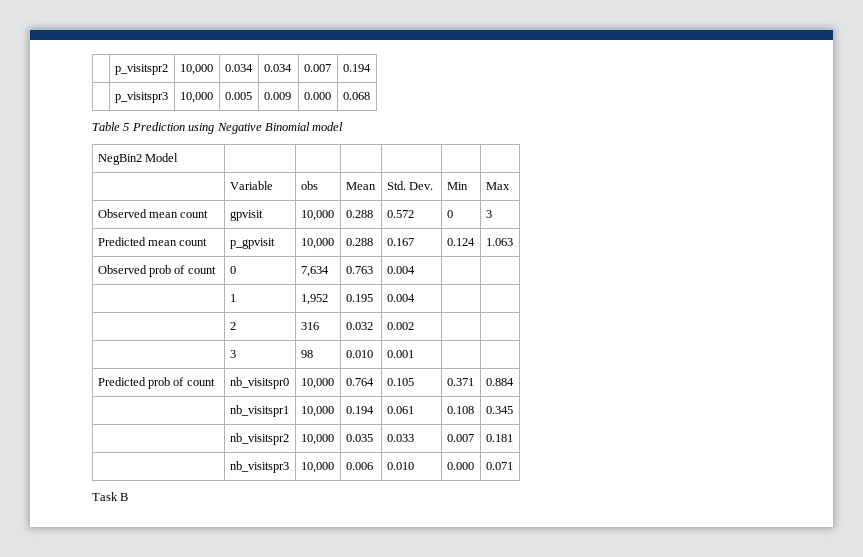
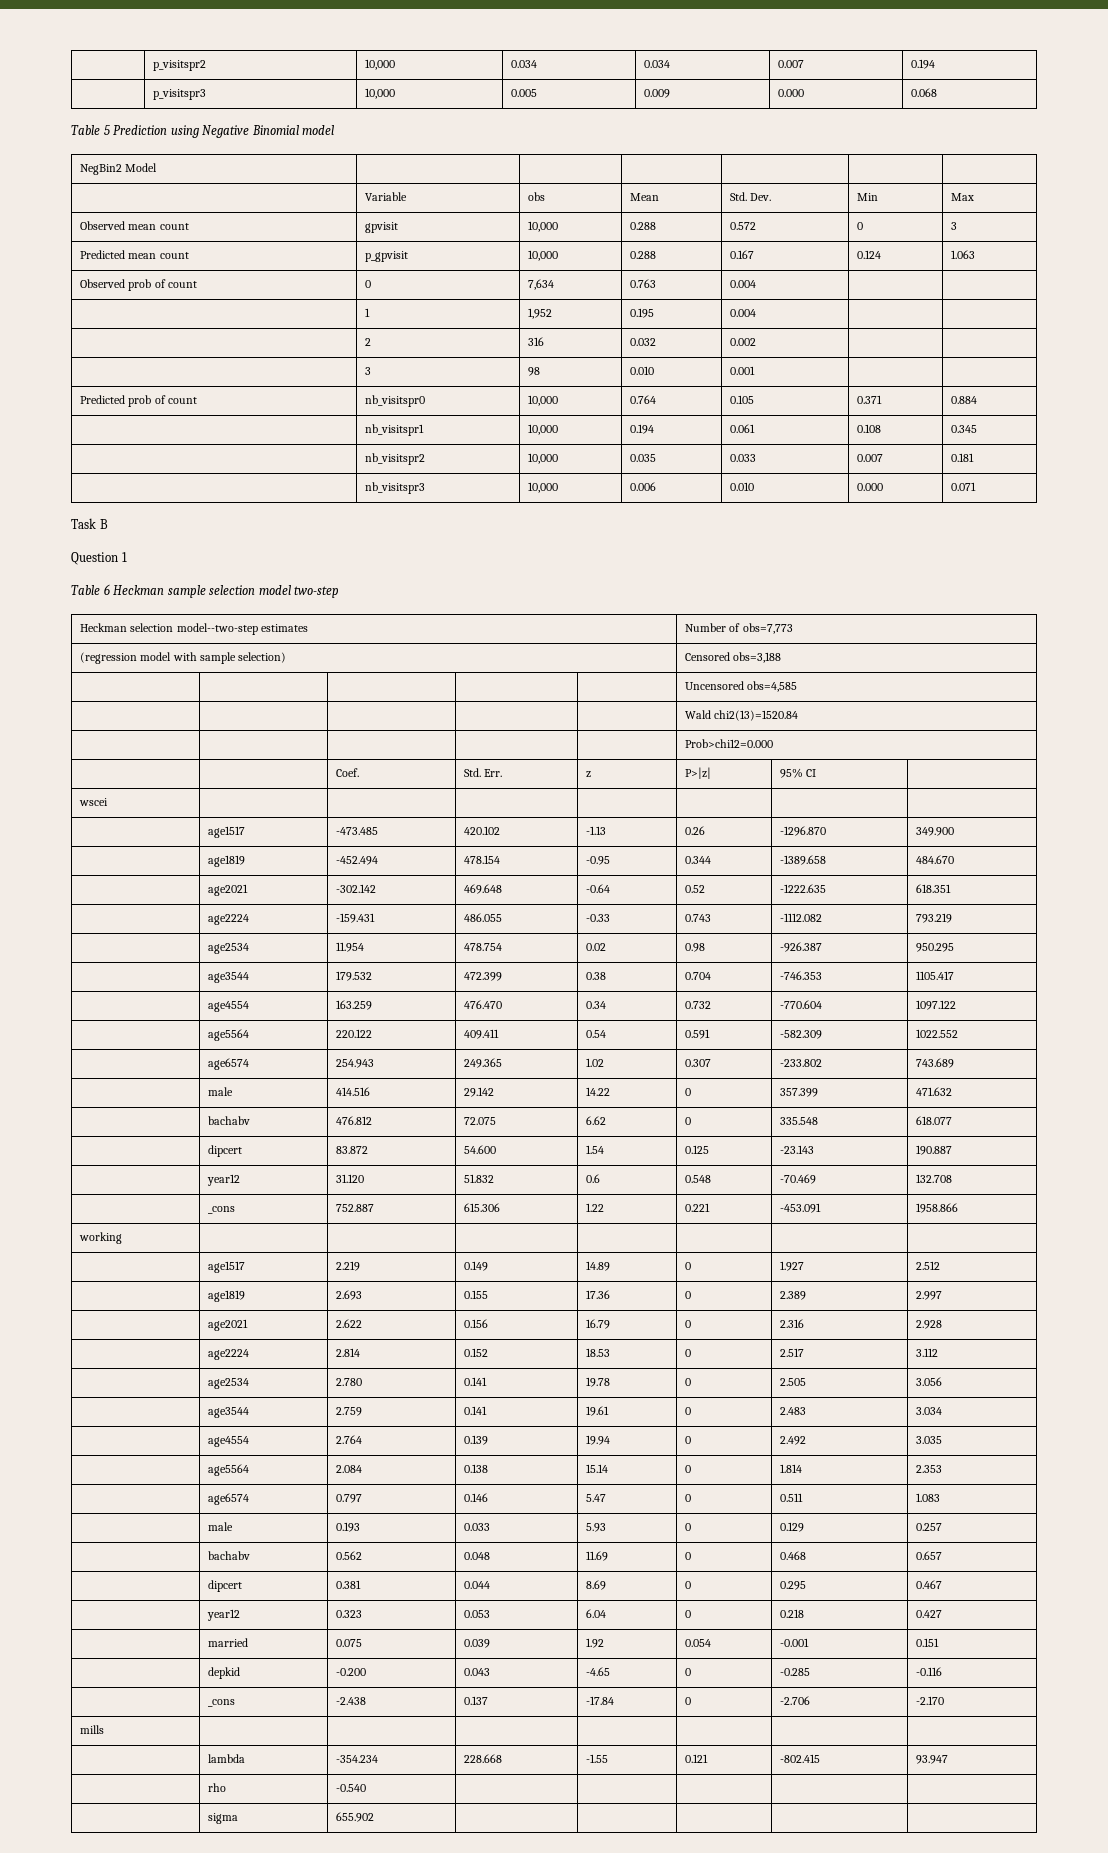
+ Question 1
+ Table 6 Heckman sample selection model two-step
+ Heckman selection model--two-step estimates | Number of obs=7,773
+ (regression model with sample selection) | Censored obs=3,188
+ | | | | | Uncensored obs=4,585
+ | | | | | Wald chi2(13)=1520.84
+ | | | | | Prob>chi12=0.000
+ | | Coef. | Std. Err. | z | P>|z| | 95% CI |
+ wscei | | | | | | |
+ | age1517 | -473.485 | 420.102 | -1.13 | 0.26 | -1296.870 | 349.900
+ | age1819 | -452.494 | 478.154 | -0.95 | 0.344 | -1389.658 | 484.670
+ | age2021 | -302.142 | 469.648 | -0.64 | 0.52 | -1222.635 | 618.351
+ | age2224 | -159.431 | 486.055 | -0.33 | 0.743 | -1112.082 | 793.219
+ | age2534 | 11.954 | 478.754 | 0.02 | 0.98 | -926.387 | 950.295
+ | age3544 | 179.532 | 472.399 | 0.38 | 0.704 | -746.353 | 1105.417
+ | age4554 | 163.259 | 476.470 | 0.34 | 0.732 | -770.604 | 1097.122
+ | age5564 | 220.122 | 409.411 | 0.54 | 0.591 | -582.309 | 1022.552
+ | age6574 | 254.943 | 249.365 | 1.02 | 0.307 | -233.802 | 743.689
+ | male | 414.516 | 29.142 | 14.22 | 0 | 357.399 | 471.632
+ | bachabv | 476.812 | 72.075 | 6.62 | 0 | 335.548 | 618.077
+ | dipcert | 83.872 | 54.600 | 1.54 | 0.125 | -23.143 | 190.887
+ | year12 | 31.120 | 51.832 | 0.6 | 0.548 | -70.469 | 132.708
+ | _cons | 752.887 | 615.306 | 1.22 | 0.221 | -453.091 | 1958.866
+ working | | | | | | |
+ | age1517 | 2.219 | 0.149 | 14.89 | 0 | 1.927 | 2.512
+ | age1819 | 2.693 | 0.155 | 17.36 | 0 | 2.389 | 2.997
+ | age2021 | 2.622 | 0.156 | 16.79 | 0 | 2.316 | 2.928
+ | age2224 | 2.814 | 0.152 | 18.53 | 0 | 2.517 | 3.112
+ | age2534 | 2.780 | 0.141 | 19.78 | 0 | 2.505 | 3.056
+ | age3544 | 2.759 | 0.141 | 19.61 | 0 | 2.483 | 3.034
+ | age4554 | 2.764 | 0.139 | 19.94 | 0 | 2.492 | 3.035
+ | age5564 | 2.084 | 0.138 | 15.14 | 0 | 1.814 | 2.353
+ | age6574 | 0.797 | 0.146 | 5.47 | 0 | 0.511 | 1.083
+ | male | 0.193 | 0.033 | 5.93 | 0 | 0.129 | 0.257
+ | bachabv | 0.562 | 0.048 | 11.69 | 0 | 0.468 | 0.657
+ | dipcert | 0.381 | 0.044 | 8.69 | 0 | 0.295 | 0.467
+ | year12 | 0.323 | 0.053 | 6.04 | 0 | 0.218 | 0.427
+ | married | 0.075 | 0.039 | 1.92 | 0.054 | -0.001 | 0.151
+ | depkid | -0.200 | 0.043 | -4.65 | 0 | -0.285 | -0.116
+ | _cons | -2.438 | 0.137 | -17.84 | 0 | -2.706 | -2.170
+ mills | | | | | | |
+ | lambda | -354.234 | 228.668 | -1.55 | 0.121 | -802.415 | 93.947
+ | rho | -0.540 | | | | |
+ | sigma | 655.902 | | | | |

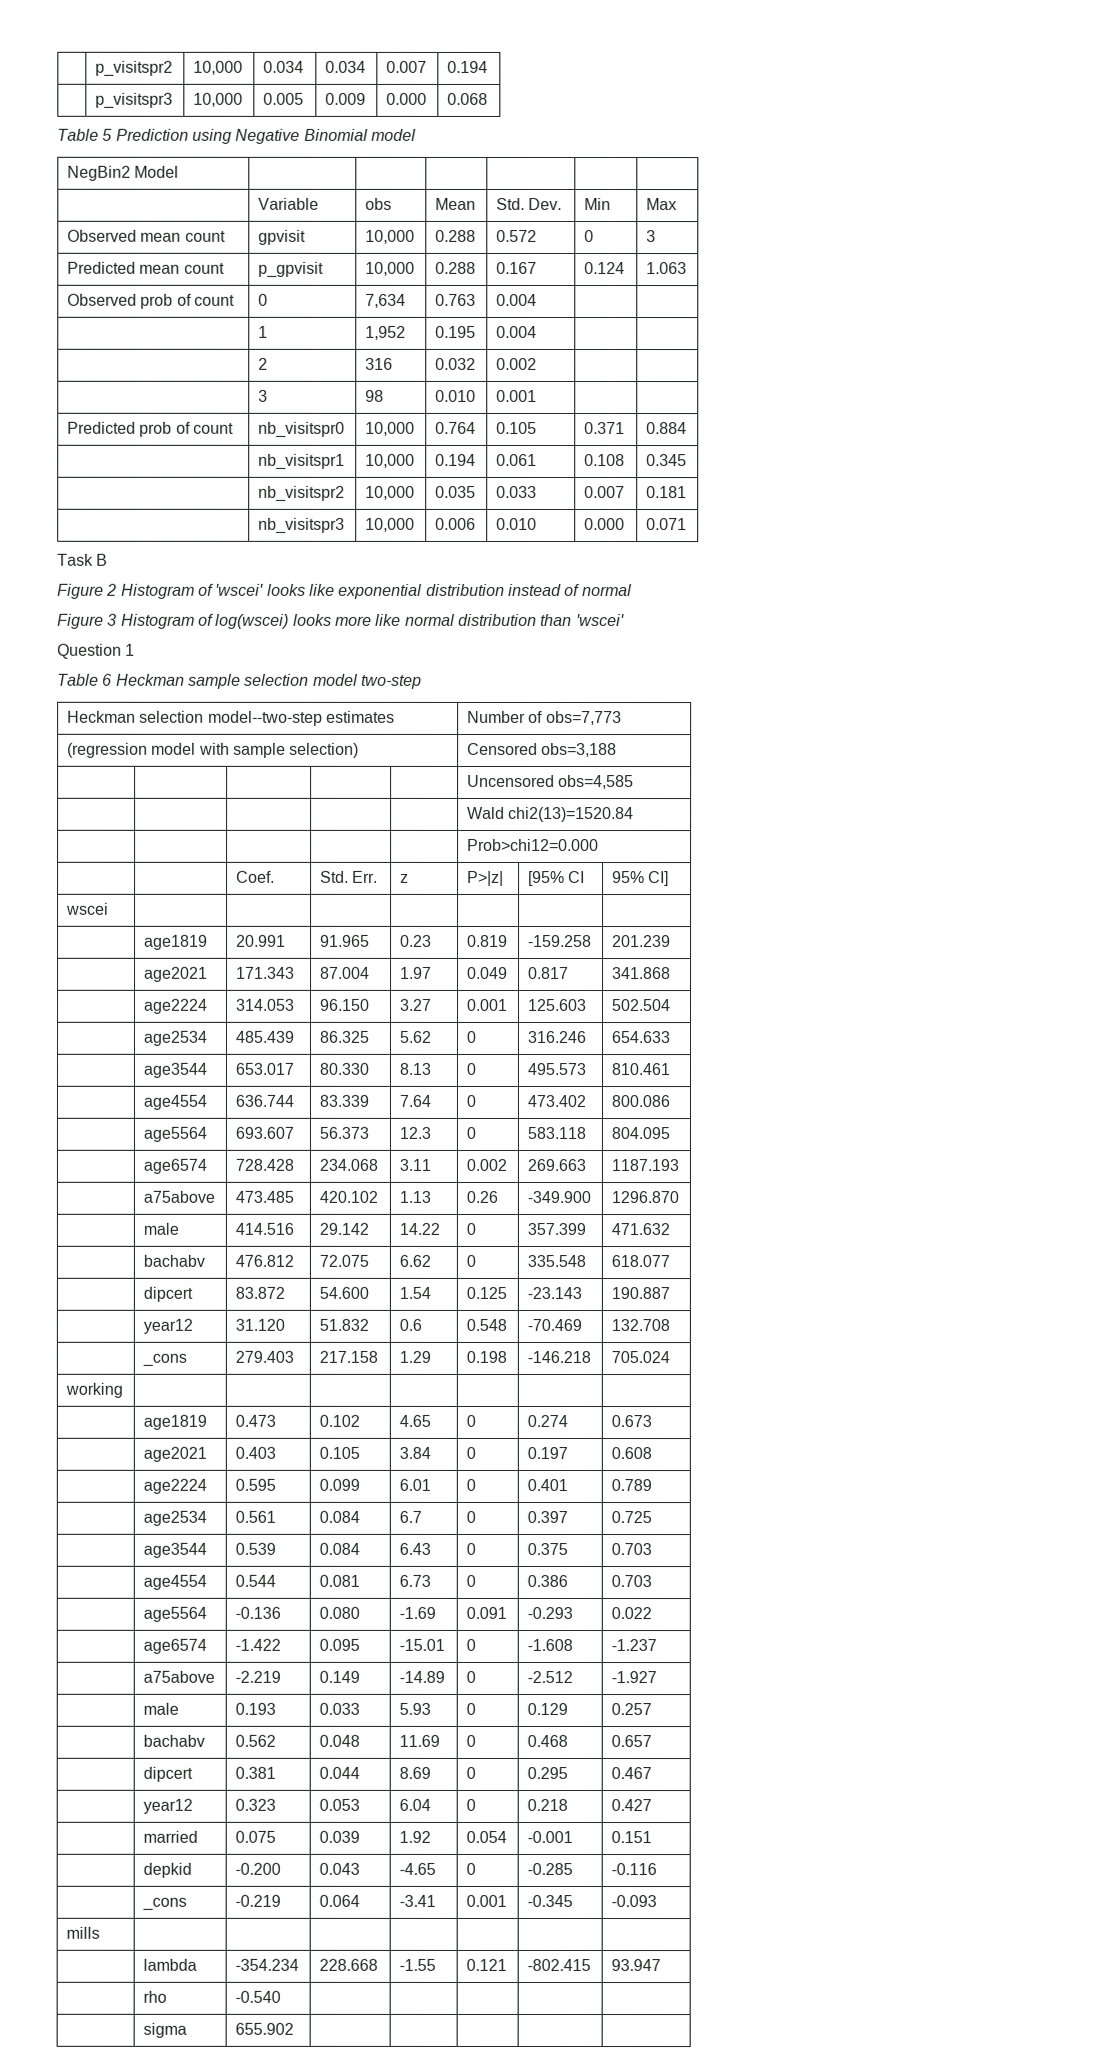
+ Figure 2 Histogram of 'wscei' looks like exponential distribution instead of normal
+ Figure 3 Histogram of log(wscei) looks more like normal distribution than 'wscei'
- | | Coef. | Std. Err. | z | P>|z| | 95% CI |
+ | | Coef. | Std. Err. | z | P>|z| | [95% CI | 95% CI]
- | age1517 | -473.485 | 420.102 | -1.13 | 0.26 | -1296.870 | 349.900
- | age1819 | -452.494 | 478.154 | -0.95 | 0.344 | -1389.658 | 484.670
- | age2021 | -302.142 | 469.648 | -0.64 | 0.52 | -1222.635 | 618.351
- | age2224 | -159.431 | 486.055 | -0.33 | 0.743 | -1112.082 | 793.219
- | age2534 | 11.954 | 478.754 | 0.02 | 0.98 | -926.387 | 950.295
- | age3544 | 179.532 | 472.399 | 0.38 | 0.704 | -746.353 | 1105.417
- | age4554 | 163.259 | 476.470 | 0.34 | 0.732 | -770.604 | 1097.122
- | age5564 | 220.122 | 409.411 | 0.54 | 0.591 | -582.309 | 1022.552
- | age6574 | 254.943 | 249.365 | 1.02 | 0.307 | -233.802 | 743.689
+ | age1819 | 20.991 | 91.965 | 0.23 | 0.819 | -159.258 | 201.239
+ | age2021 | 171.343 | 87.004 | 1.97 | 0.049 | 0.817 | 341.868
+ | age2224 | 314.053 | 96.150 | 3.27 | 0.001 | 125.603 | 502.504
+ | age2534 | 485.439 | 86.325 | 5.62 | 0 | 316.246 | 654.633
+ | age3544 | 653.017 | 80.330 | 8.13 | 0 | 495.573 | 810.461
+ | age4554 | 636.744 | 83.339 | 7.64 | 0 | 473.402 | 800.086
+ | age5564 | 693.607 | 56.373 | 12.3 | 0 | 583.118 | 804.095
+ | age6574 | 728.428 | 234.068 | 3.11 | 0.002 | 269.663 | 1187.193
+ | a75above | 473.485 | 420.102 | 1.13 | 0.26 | -349.900 | 1296.870
- | _cons | 752.887 | 615.306 | 1.22 | 0.221 | -453.091 | 1958.866
+ | _cons | 279.403 | 217.158 | 1.29 | 0.198 | -146.218 | 705.024
  working | | | | | | |
- | age1517 | 2.219 | 0.149 | 14.89 | 0 | 1.927 | 2.512
- | age1819 | 2.693 | 0.155 | 17.36 | 0 | 2.389 | 2.997
- | age2021 | 2.622 | 0.156 | 16.79 | 0 | 2.316 | 2.928
- | age2224 | 2.814 | 0.152 | 18.53 | 0 | 2.517 | 3.112
- | age2534 | 2.780 | 0.141 | 19.78 | 0 | 2.505 | 3.056
- | age3544 | 2.759 | 0.141 | 19.61 | 0 | 2.483 | 3.034
- | age4554 | 2.764 | 0.139 | 19.94 | 0 | 2.492 | 3.035
- | age5564 | 2.084 | 0.138 | 15.14 | 0 | 1.814 | 2.353
- | age6574 | 0.797 | 0.146 | 5.47 | 0 | 0.511 | 1.083
+ | age1819 | 0.473 | 0.102 | 4.65 | 0 | 0.274 | 0.673
+ | age2021 | 0.403 | 0.105 | 3.84 | 0 | 0.197 | 0.608
+ | age2224 | 0.595 | 0.099 | 6.01 | 0 | 0.401 | 0.789
+ | age2534 | 0.561 | 0.084 | 6.7 | 0 | 0.397 | 0.725
+ | age3544 | 0.539 | 0.084 | 6.43 | 0 | 0.375 | 0.703
+ | age4554 | 0.544 | 0.081 | 6.73 | 0 | 0.386 | 0.703
+ | age5564 | -0.136 | 0.080 | -1.69 | 0.091 | -0.293 | 0.022
+ | age6574 | -1.422 | 0.095 | -15.01 | 0 | -1.608 | -1.237
+ | a75above | -2.219 | 0.149 | -14.89 | 0 | -2.512 | -1.927
- | _cons | -2.438 | 0.137 | -17.84 | 0 | -2.706 | -2.170
+ | _cons | -0.219 | 0.064 | -3.41 | 0.001 | -0.345 | -0.093

